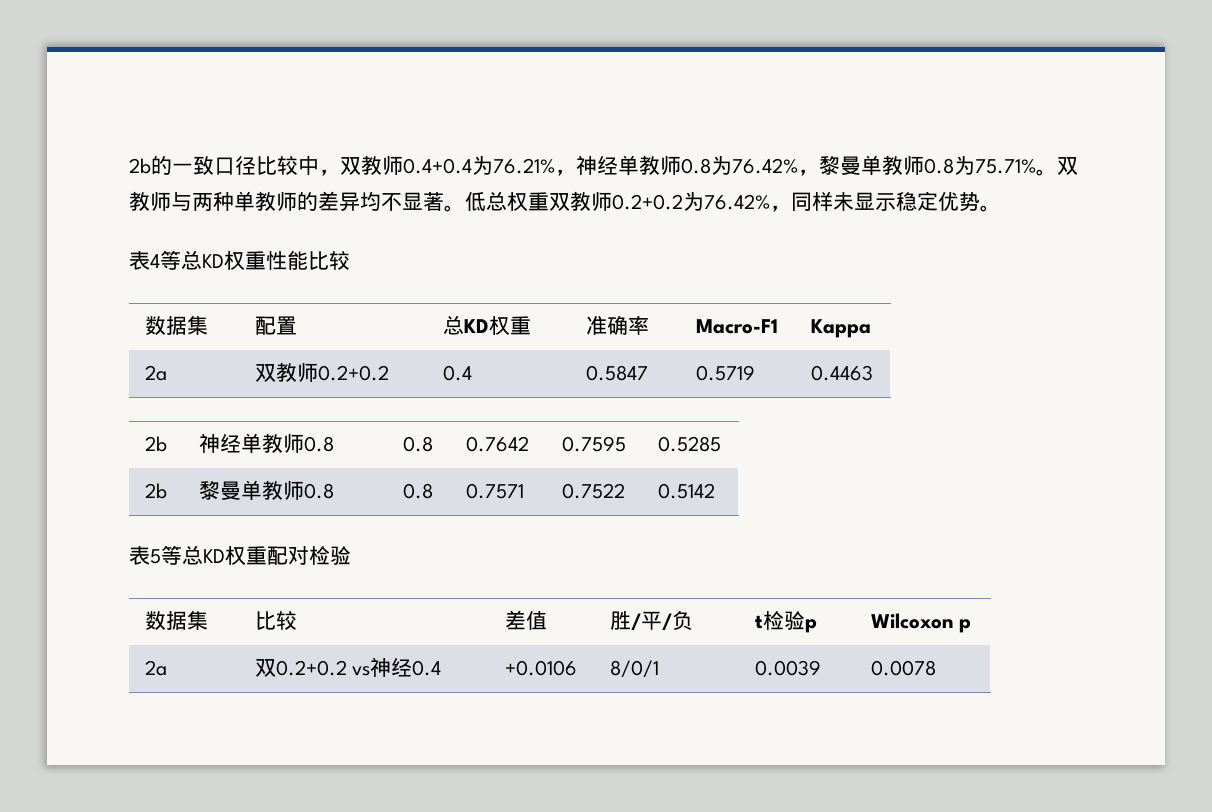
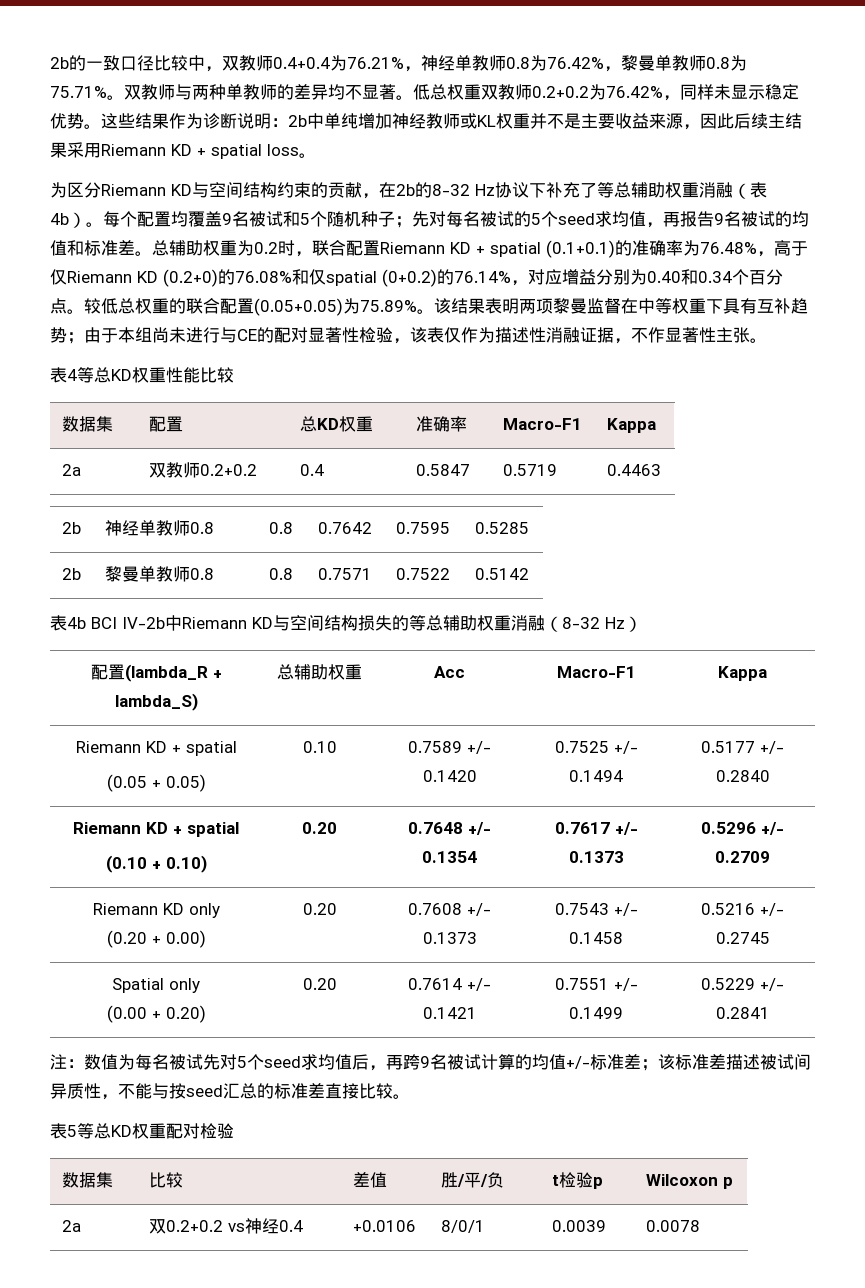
+ 这些结果作为诊断说明：2b中单纯增加神经教师或KL权重并不是主要收益来源，因此后续主结果采用Riemann KD + spatial loss。
+ 为区分Riemann KD与空间结构约束的贡献，在2b的8-32 Hz协议下补充了等总辅助权重消融（表4b）。每个配置均覆盖9名被试和5个随机种子；先对每名被试的5个seed求均值，再报告9名被试的均值和标准差。总辅助权重为0.2时，联合配置Riemann KD + spatial (0.1+0.1)的准确率为76.48%，高于仅Riemann KD (0.2+0)的76.08%和仅spatial (0+0.2)的76.14%，对应增益分别为0.40和0.34个百分点。较低总权重的联合配置(0.05+0.05)为75.89%。该结果表明两项黎曼监督在中等权重下具有互补趋势；由于本组尚未进行与CE的配对显著性检验，该表仅作为描述性消融证据，不作显著性主张。
+ 表4b BCI IV-2b中Riemann KD与空间结构损失的等总辅助权重消融（8-32 Hz）
+ 配置(lambda_R + lambda_S) | 总辅助权重 | Acc | Macro-F1 | Kappa
+ Riemann KD + spatial
+ (0.05 + 0.05) | 0.10 | 0.7589 +/- 0.1420 | 0.7525 +/- 0.1494 | 0.5177 +/- 0.2840
+ Riemann KD + spatial
+ (0.10 + 0.10) | 0.20 | 0.7648 +/- 0.1354 | 0.7617 +/- 0.1373 | 0.5296 +/- 0.2709
+ Riemann KD only
+ (0.20 + 0.00) | 0.20 | 0.7608 +/- 0.1373 | 0.7543 +/- 0.1458 | 0.5216 +/- 0.2745
+ Spatial only
+ (0.00 + 0.20) | 0.20 | 0.7614 +/- 0.1421 | 0.7551 +/- 0.1499 | 0.5229 +/- 0.2841
+ 注：数值为每名被试先对5个seed求均值后，再跨9名被试计算的均值+/-标准差；该标准差描述被试间异质性，不能与按seed汇总的标准差直接比较。

